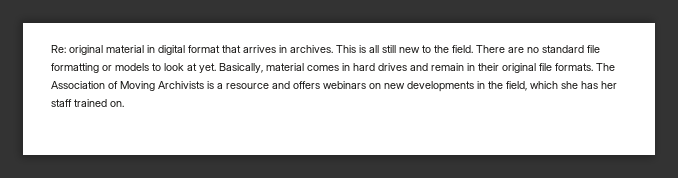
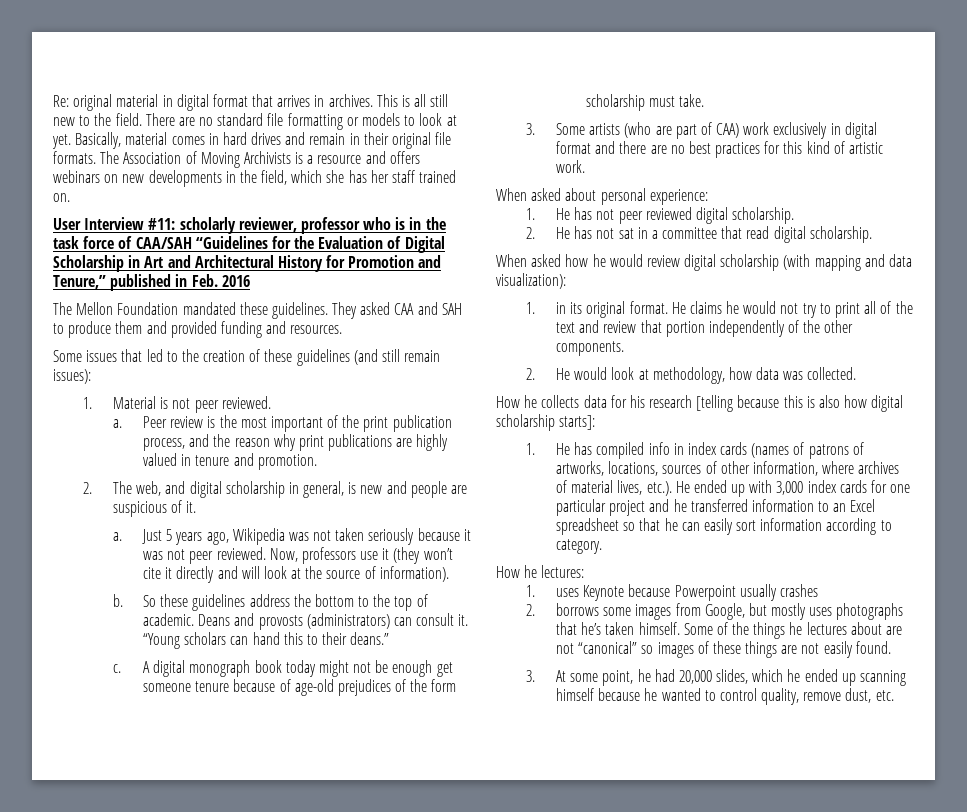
+ User Interview #11: scholarly reviewer, professor who is in the task force of CAA/SAH “Guidelines for the Evaluation of Digital Scholarship in Art and Architectural History for Promotion and Tenure,” published in Feb. 2016
+ The Mellon Foundation mandated these guidelines. They asked CAA and SAH to produce them and provided funding and resources.
+ Some issues that led to the creation of these guidelines (and still remain issues):
+ 1. Material is not peer reviewed.
+ a. Peer review is the most important of the print publication process, and the reason why print publications are highly valued in tenure and promotion.
+ 2. The web, and digital scholarship in general, is new and people are suspicious of it.
+ a. Just 5 years ago, Wikipedia was not taken seriously because it was not peer reviewed. Now, professors use it (they won’t cite it directly and will look at the source of information).
+ b. So these guidelines address the bottom to the top of academic. Deans and provosts (administrators) can consult it. “Young scholars can hand this to their deans.”
+ c. A digital monograph book today might not be enough get someone tenure because of age-old prejudices of the form scholarship must take.
+ 3. Some artists (who are part of CAA) work exclusively in digital format and there are no best practices for this kind of artistic work.
+ When asked about personal experience:
+ 1. He has not peer reviewed digital scholarship.
+ 2. He has not sat in a committee that read digital scholarship.
+ When asked how he would review digital scholarship (with mapping and data visualization):
+ 1. in its original format. He claims he would not try to print all of the text and review that portion independently of the other components.
+ 2. He would look at methodology, how data was collected.
+ How he collects data for his research [telling because this is also how digital scholarship starts]:
+ 1. He has compiled info in index cards (names of patrons of artworks, locations, sources of other information, where archives of material lives, etc.). He ended up with 3,000 index cards for one particular project and he transferred information to an Excel spreadsheet so that he can easily sort information according to category.
+ How he lectures:
+ 1. uses Keynote because Powerpoint usually crashes
+ 2. borrows some images from Google, but mostly uses photographs that he’s taken himself. Some of the things he lectures about are not “canonical” so images of these things are not easily found.
+ 3. At some point, he had 20,000 slides, which he ended up scanning himself because he wanted to control quality, remove dust, etc.

